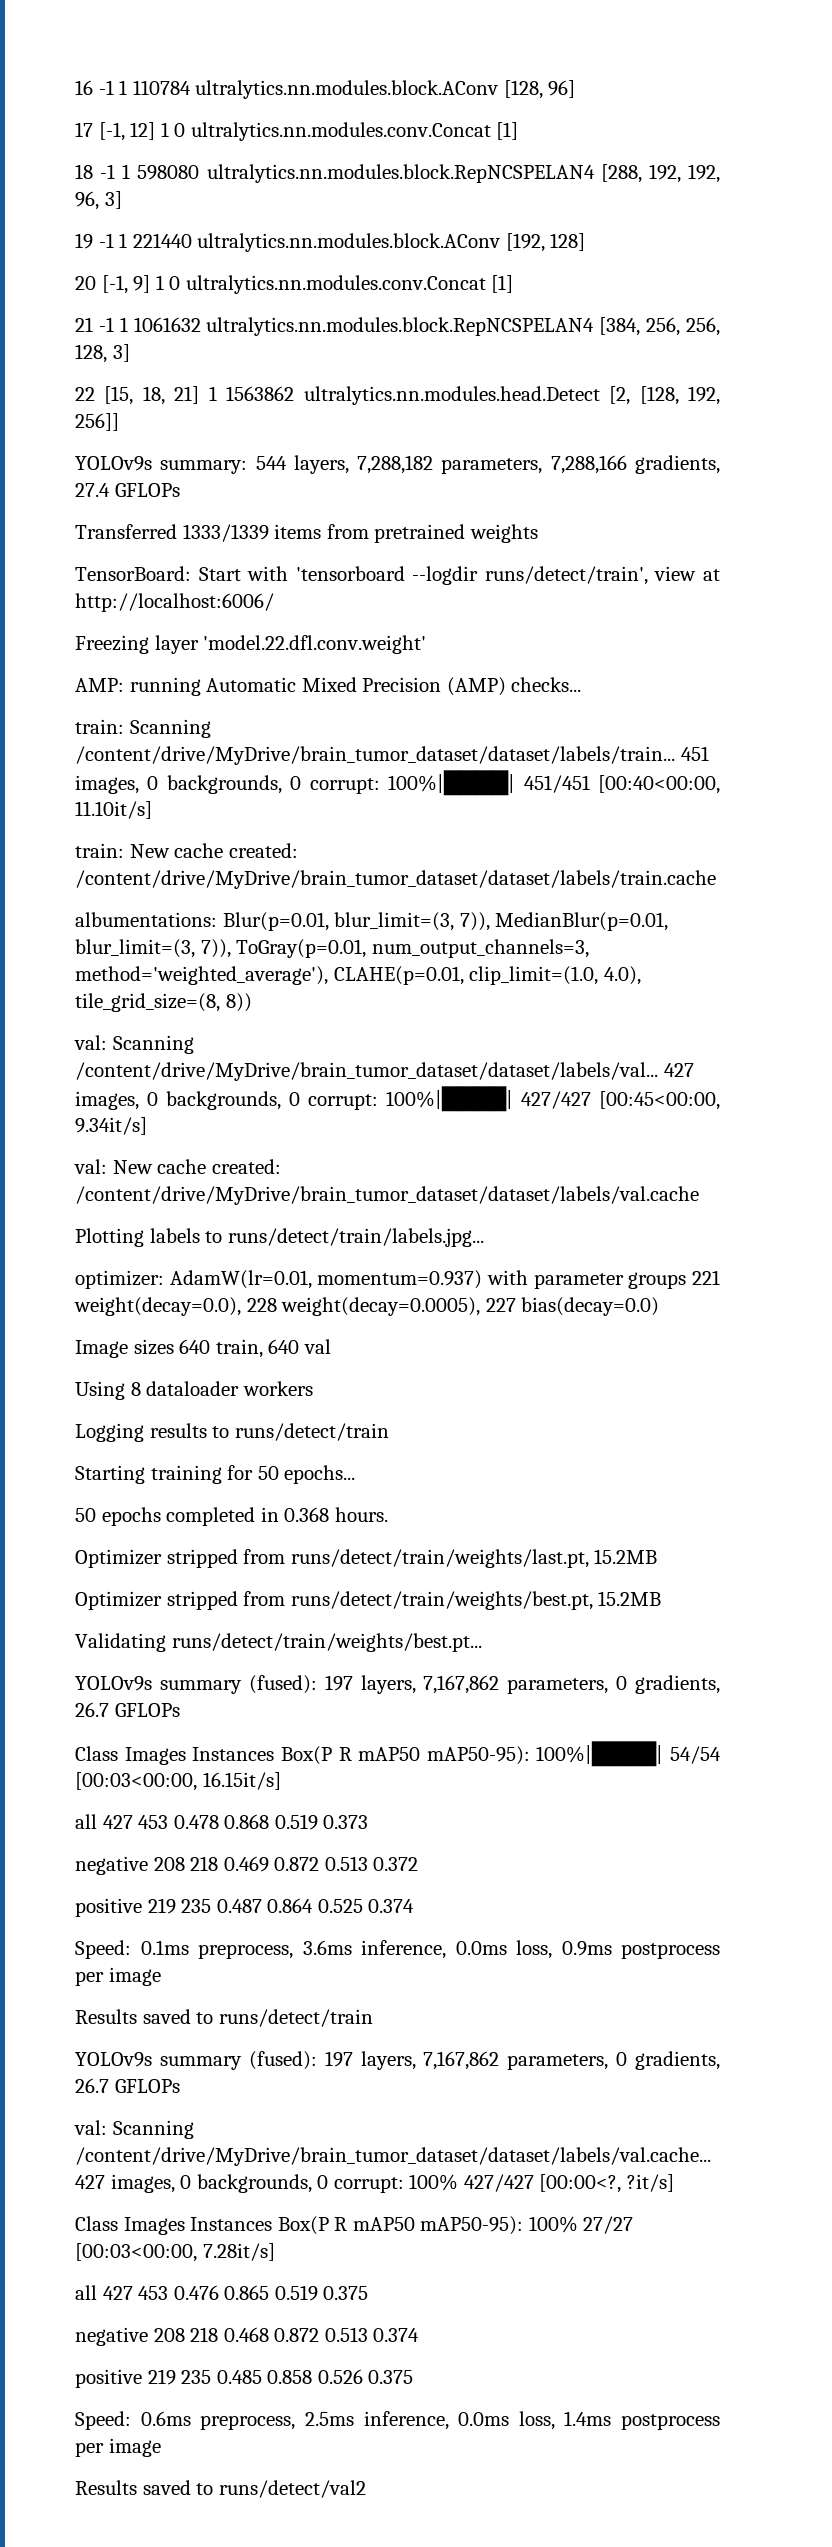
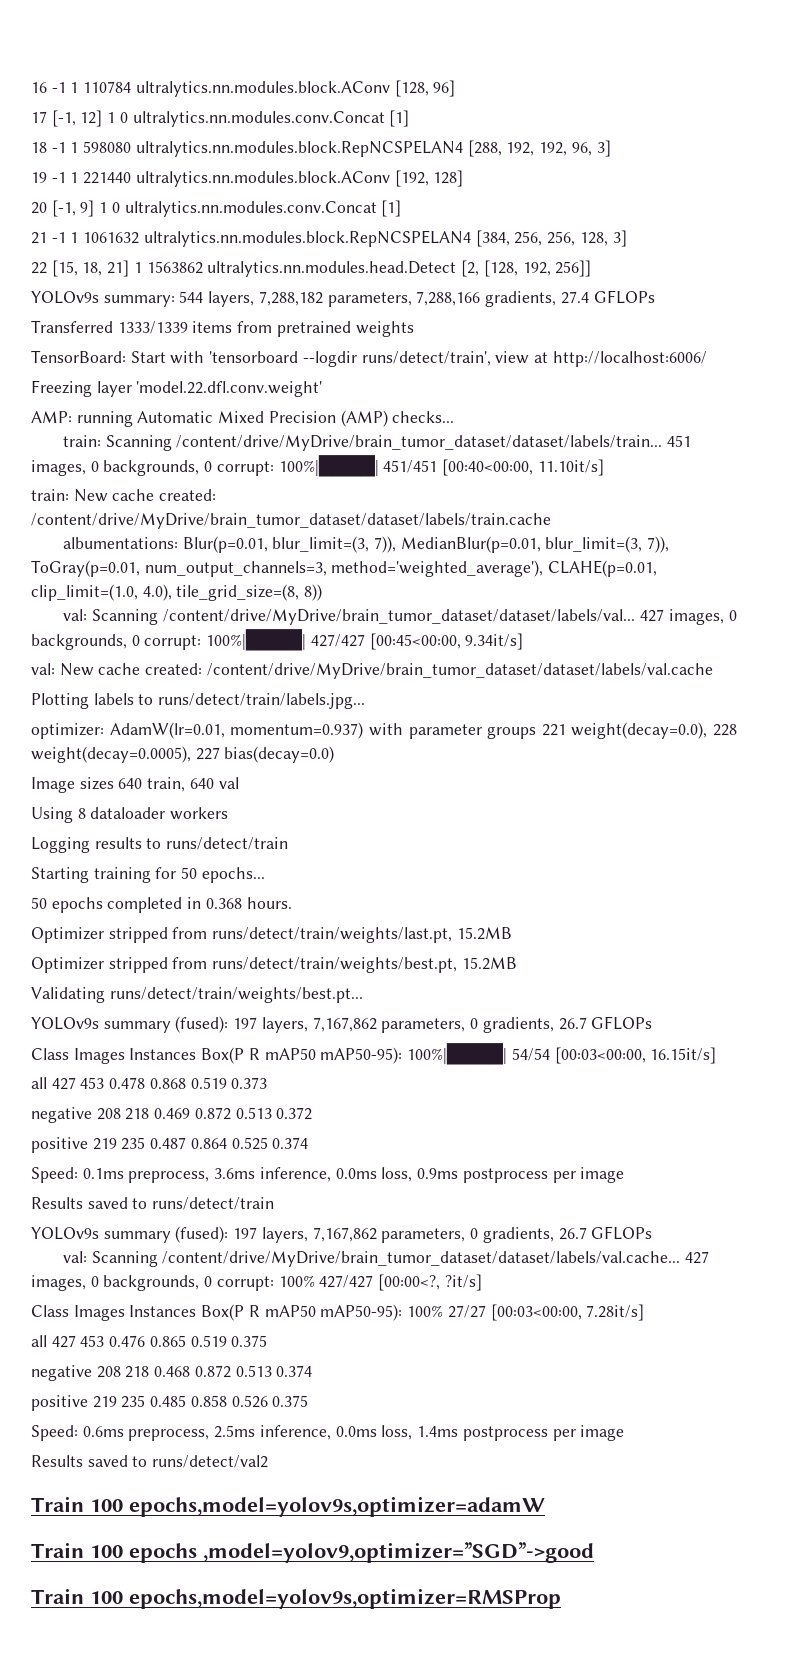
+ Train 100 epochs,model=yolov9s,optimizer=adamW
+ Train 100 epochs ,model=yolov9,optimizer=”SGD”->good
+ Train 100 epochs,model=yolov9s,optimizer=RMSProp

